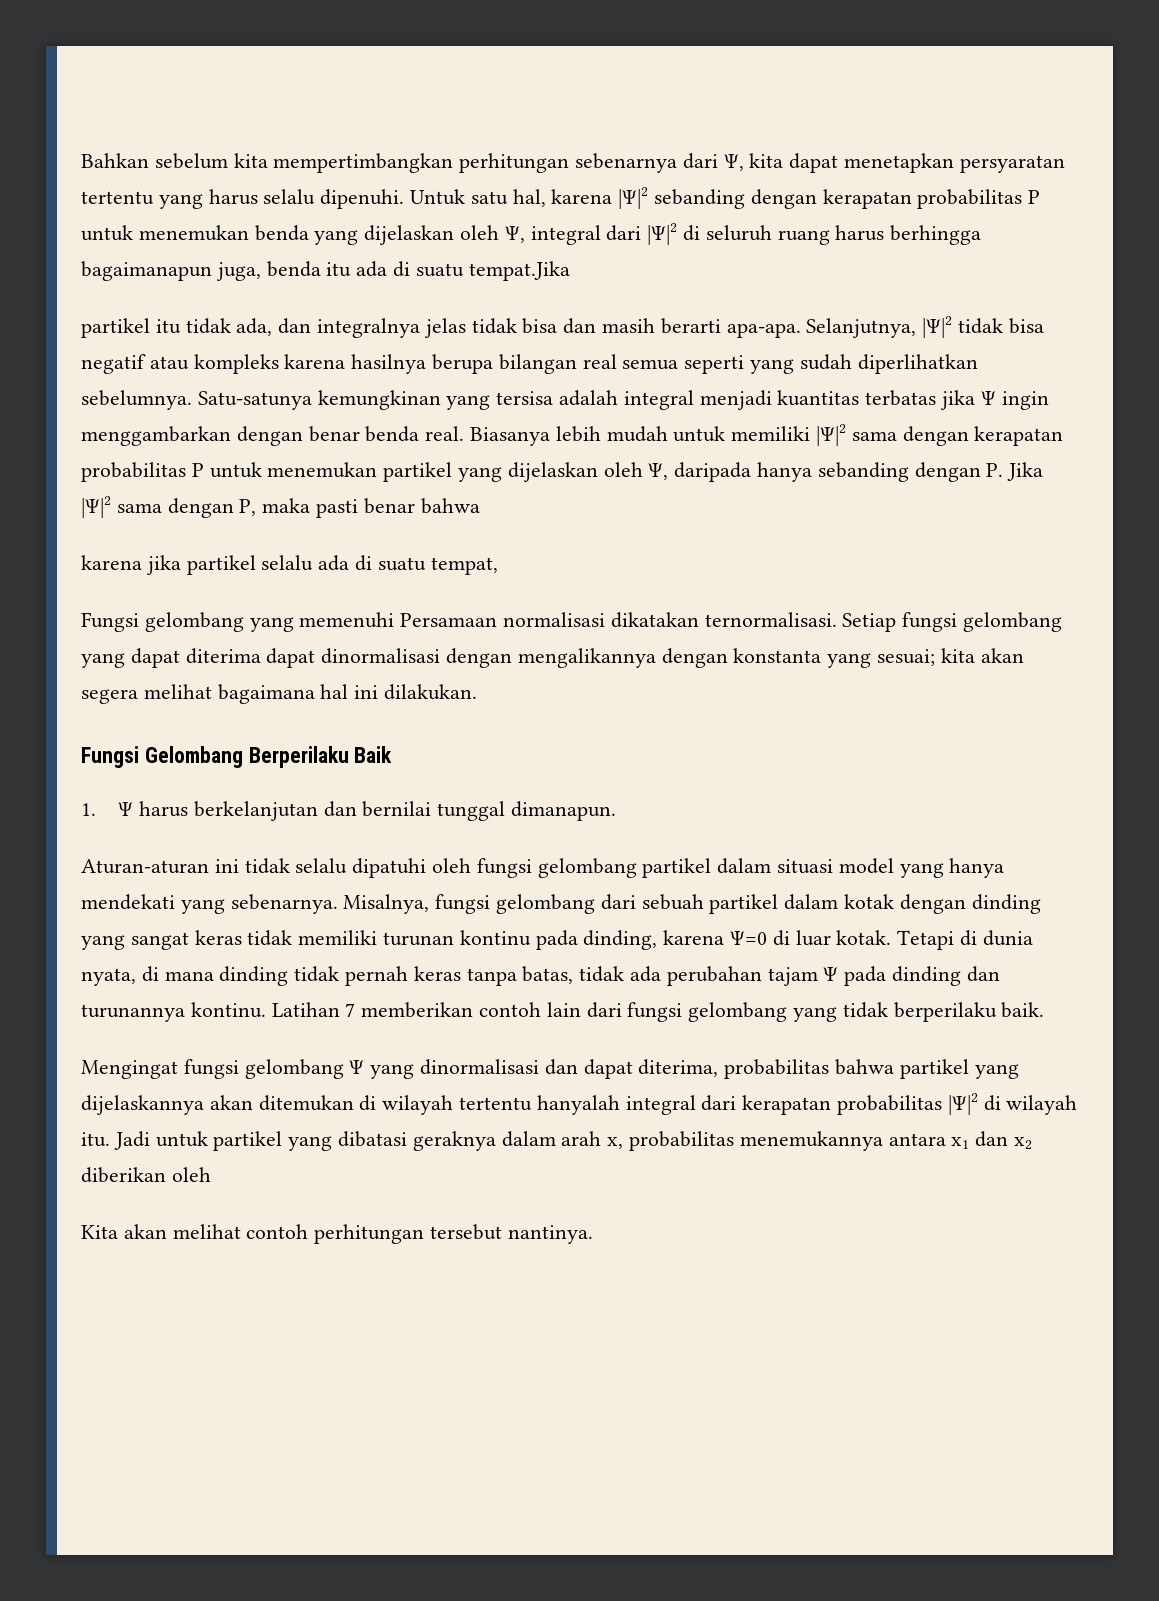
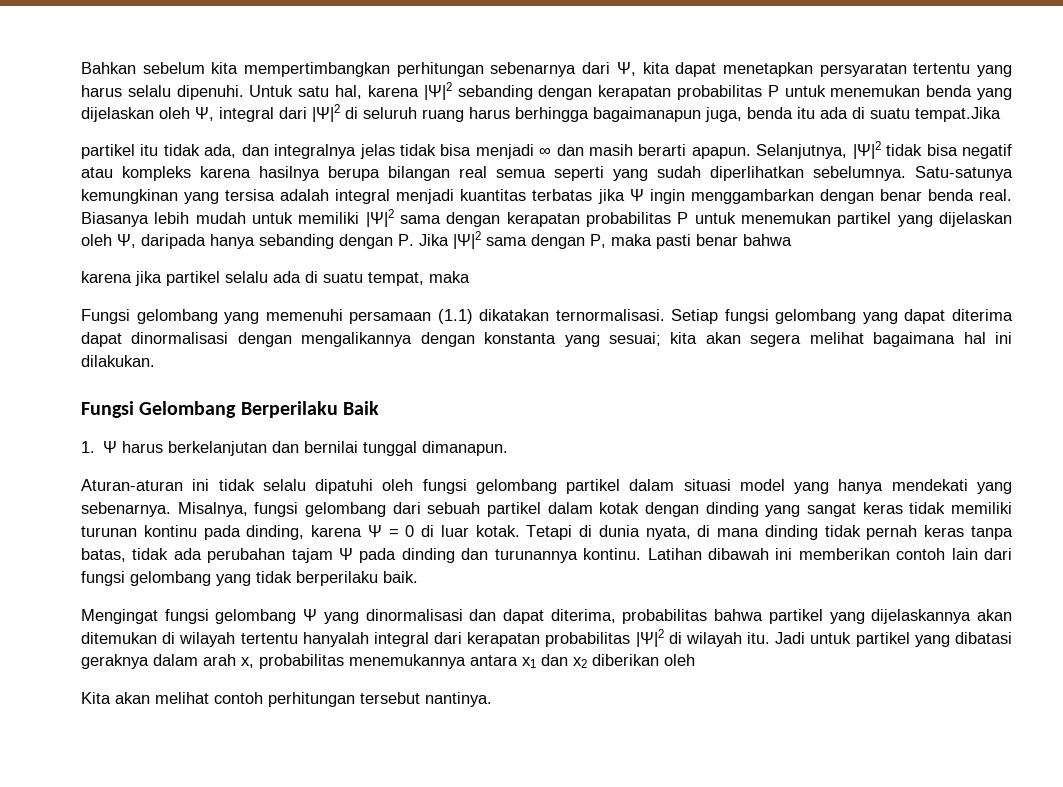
- partikel itu tidak ada, dan integralnya jelas tidak bisa dan masih berarti apa-apa.
+ partikel itu tidak ada, dan integralnya jelas tidak bisa menjadi ∞ dan masih berarti apapun.
- karena jika partikel selalu ada di suatu tempat,
+ karena jika partikel selalu ada di suatu tempat, maka
- Fungsi gelombang yang memenuhi Persamaan normalisasi dikatakan ternormalisasi.
+ Fungsi gelombang yang memenuhi persamaan (1.1) dikatakan ternormalisasi.
- Misalnya, fungsi gelombang dari sebuah partikel dalam kotak dengan dinding yang sangat keras tidak memiliki turunan kontinu pada dinding, karena Ψ=0 di luar kotak.
+ Misalnya, fungsi gelombang dari sebuah partikel dalam kotak dengan dinding yang sangat keras tidak memiliki turunan kontinu pada dinding, karena Ψ = 0 di luar kotak.
- Latihan 7 memberikan contoh lain dari fungsi gelombang yang tidak berperilaku baik.
+ Latihan dibawah ini memberikan contoh lain dari fungsi gelombang yang tidak berperilaku baik.

